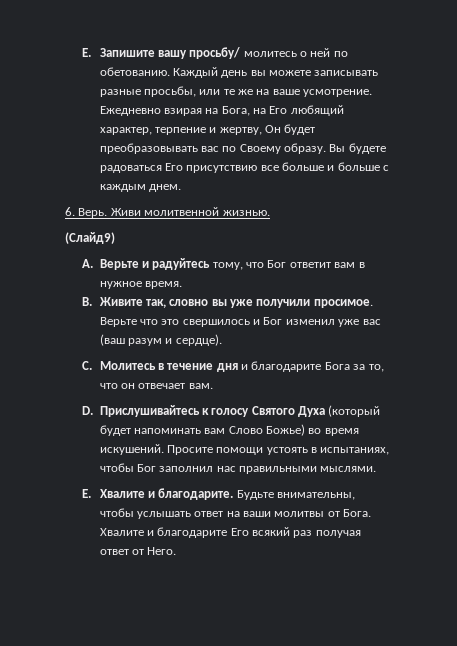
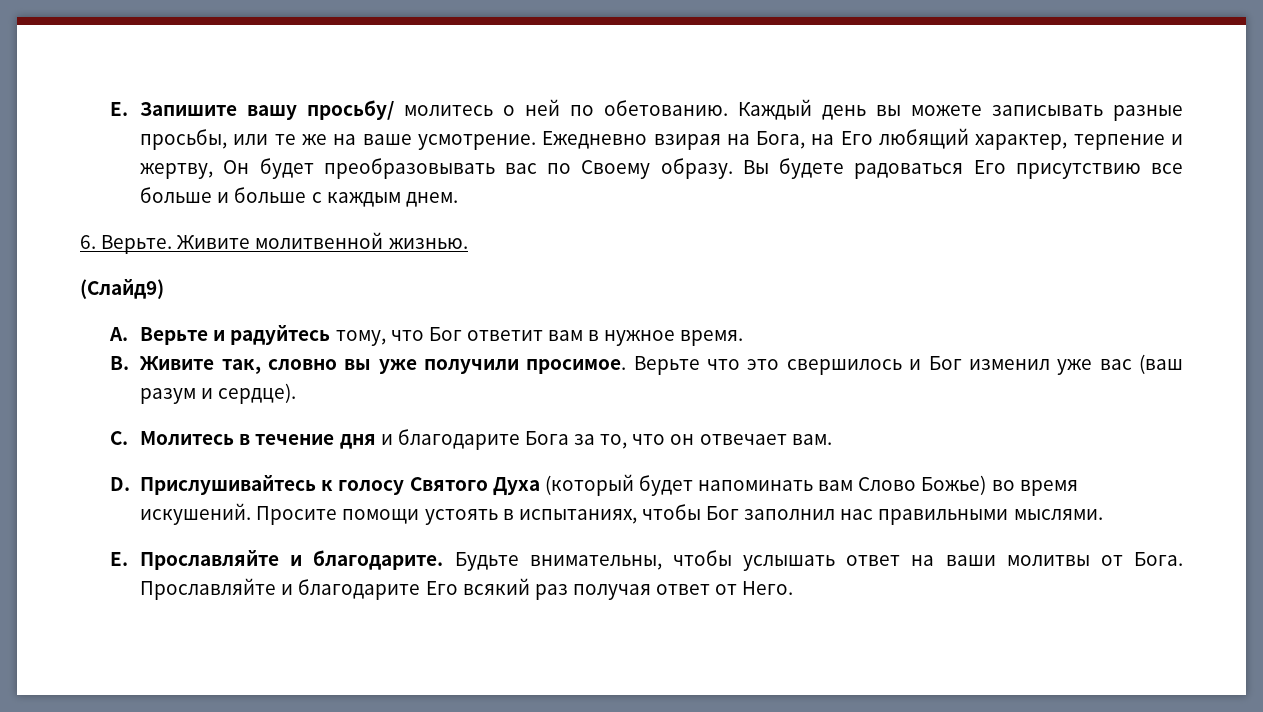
- 6. Верь. Живи молитвенной жизнью.
+ 6. Верьте. Живите молитвенной жизнью.
- E. Хвалите и благодарите.
+ E. Прославляйте и благодарите.
- Хвалите и благодарите Его всякий раз получая ответ от Него.
+ Прославляйте и благодарите Его всякий раз получая ответ от Него.

